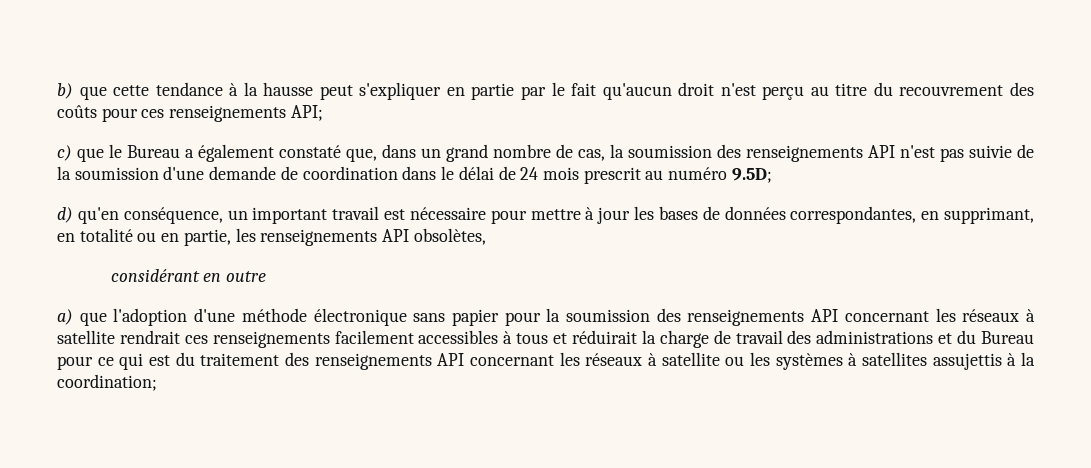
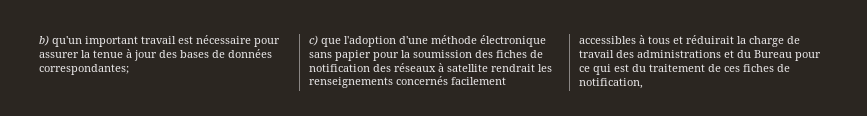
- b) que cette tendance à la hausse peut s'expliquer en partie par le fait qu'aucun droit n'est perçu au titre du recouvrement des coûts pour ces renseignements API;
- c) que le Bureau a également constaté que, dans un grand nombre de cas, la soumission des renseignements API n'est pas suivie de la soumission d'une demande de coordination dans le délai de 24 mois prescrit au numéro 9.5D;
- d) qu'en conséquence, un important travail est nécessaire pour mettre à jour les bases de données correspondantes, en supprimant, en totalité ou en partie, les renseignements API obsolètes,
- considérant en outre
- a) que l'adoption d'une méthode électronique sans papier pour la soumission des renseignements API concernant les réseaux à satellite rendrait ces renseignements facilement accessibles à tous et réduirait la charge de travail des administrations et du Bureau pour ce qui est du traitement des renseignements API concernant les réseaux à satellite ou les systèmes à satellites assujettis à la coordination;
+ b) qu'un important travail est nécessaire pour assurer la tenue à jour des bases de données correspondantes;
+ c) que l'adoption d'une méthode électronique sans papier pour la soumission des fiches de notification des réseaux à satellite rendrait les renseignements concernés facilement accessibles à tous et réduirait la charge de travail des administrations et du Bureau pour ce qui est du traitement de ces fiches de notification,

